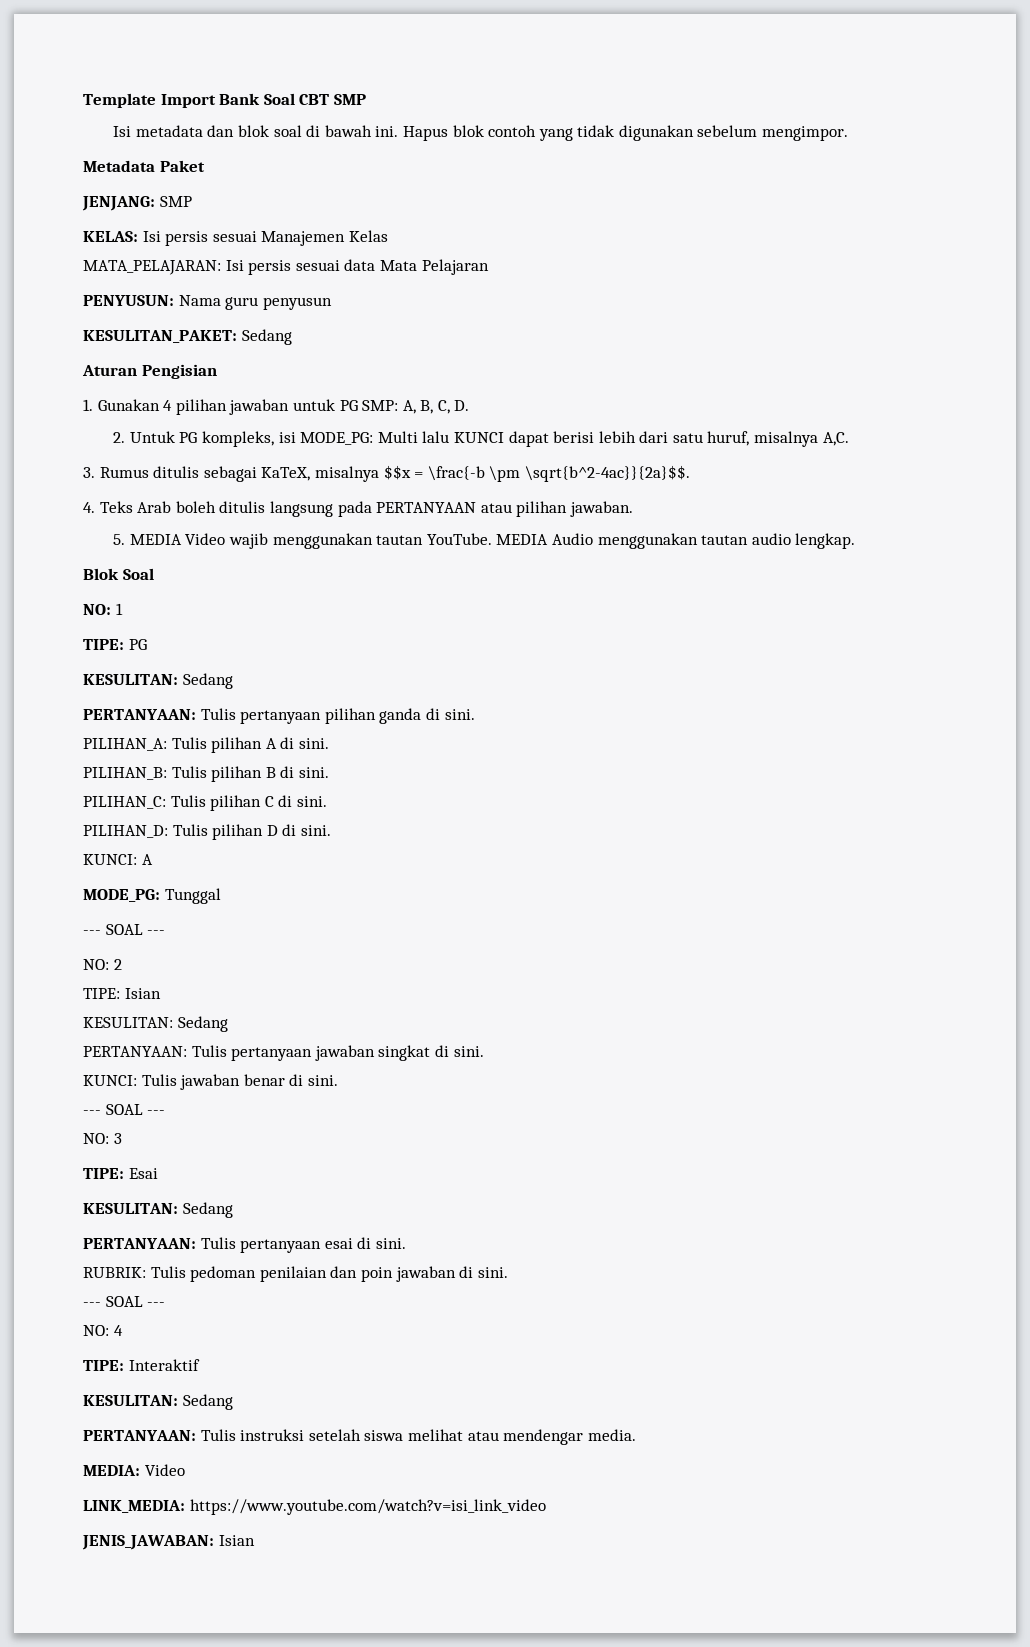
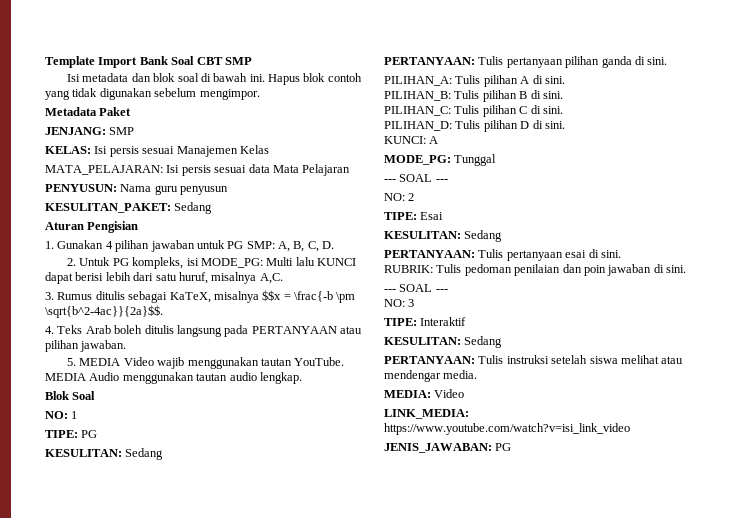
- TIPE: Isian
- KESULITAN: Sedang
- PERTANYAAN: Tulis pertanyaan jawaban singkat di sini.
- KUNCI: Tulis jawaban benar di sini.
- --- SOAL ---
- NO: 3
- NO: 4
+ NO: 3
- JENIS_JAWABAN: Isian
+ JENIS_JAWABAN: PG

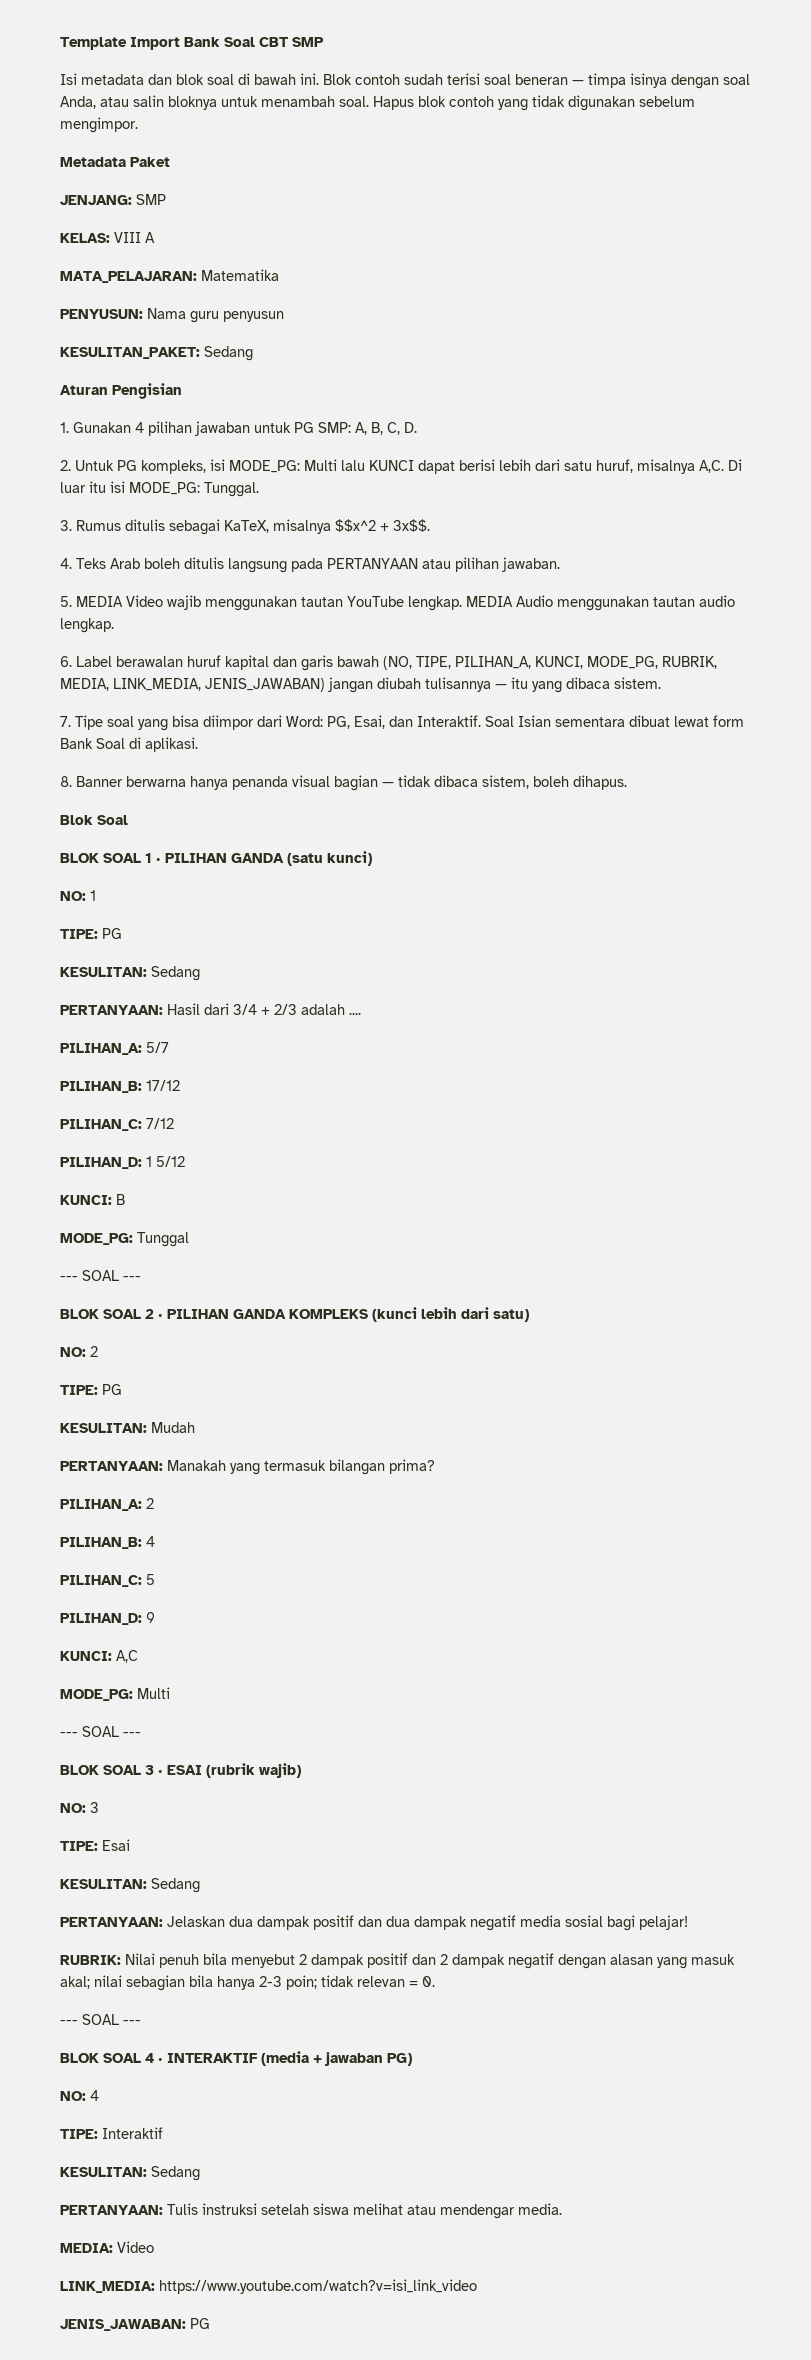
+ Blok contoh sudah terisi soal beneran — timpa isinya dengan soal Anda, atau salin bloknya untuk menambah soal.
- KELAS: Isi persis sesuai Manajemen Kelas
- MATA_PELAJARAN: Isi persis sesuai data Mata Pelajaran
+ KELAS: VIII A
+ MATA_PELAJARAN: Matematika
- 2. Untuk PG kompleks, isi MODE_PG: Multi lalu KUNCI dapat berisi lebih dari satu huruf, misalnya A,C.
+ 2. Untuk PG kompleks, isi MODE_PG: Multi lalu KUNCI dapat berisi lebih dari satu huruf, misalnya A,C. Di luar itu isi MODE_PG: Tunggal.
- 3. Rumus ditulis sebagai KaTeX, misalnya $$x = \frac{-b \pm \sqrt{b^2-4ac}}{2a}$$.
+ 3. Rumus ditulis sebagai KaTeX, misalnya $$x^2 + 3x$$.
- 5. MEDIA Video wajib menggunakan tautan YouTube.
+ 5. MEDIA Video wajib menggunakan tautan YouTube lengkap.
+ 6. Label berawalan huruf kapital dan garis bawah (NO, TIPE, PILIHAN_A, KUNCI, MODE_PG, RUBRIK, MEDIA, LINK_MEDIA, JENIS_JAWABAN) jangan diubah tulisannya — itu yang dibaca sistem.
+ 7. Tipe soal yang bisa diimpor dari Word: PG, Esai, dan Interaktif. Soal Isian sementara dibuat lewat form Bank Soal di aplikasi.
+ 8. Banner berwarna hanya penanda visual bagian — tidak dibaca sistem, boleh dihapus.
  Blok Soal
+ BLOK SOAL 1 · PILIHAN GANDA (satu kunci)
- PERTANYAAN: Tulis pertanyaan pilihan ganda di sini.
- PILIHAN_A: Tulis pilihan A di sini.
- PILIHAN_B: Tulis pilihan B di sini.
- PILIHAN_C: Tulis pilihan C di sini.
- PILIHAN_D: Tulis pilihan D di sini.
- KUNCI: A
+ PERTANYAAN: Hasil dari 3/4 + 2/3 adalah ....
+ PILIHAN_A: 5/7
+ PILIHAN_B: 17/12
+ PILIHAN_C: 7/12
+ PILIHAN_D: 1 5/12
+ KUNCI: B
+ BLOK SOAL 2 · PILIHAN GANDA KOMPLEKS (kunci lebih dari satu)
  NO: 2
+ TIPE: PG
+ KESULITAN: Mudah
+ PERTANYAAN: Manakah yang termasuk bilangan prima?
+ PILIHAN_A: 2
+ PILIHAN_B: 4
+ PILIHAN_C: 5
+ PILIHAN_D: 9
+ KUNCI: A,C
+ MODE_PG: Multi
+ --- SOAL ---
+ BLOK SOAL 3 · ESAI (rubrik wajib)
+ NO: 3
- PERTANYAAN: Tulis pertanyaan esai di sini.
- RUBRIK: Tulis pedoman penilaian dan poin jawaban di sini.
+ PERTANYAAN: Jelaskan dua dampak positif dan dua dampak negatif media sosial bagi pelajar!
+ RUBRIK: Nilai penuh bila menyebut 2 dampak positif dan 2 dampak negatif dengan alasan yang masuk akal; nilai sebagian bila hanya 2-3 poin; tidak relevan = 0.
  --- SOAL ---
- NO: 3
+ BLOK SOAL 4 · INTERAKTIF (media + jawaban PG)
+ NO: 4

